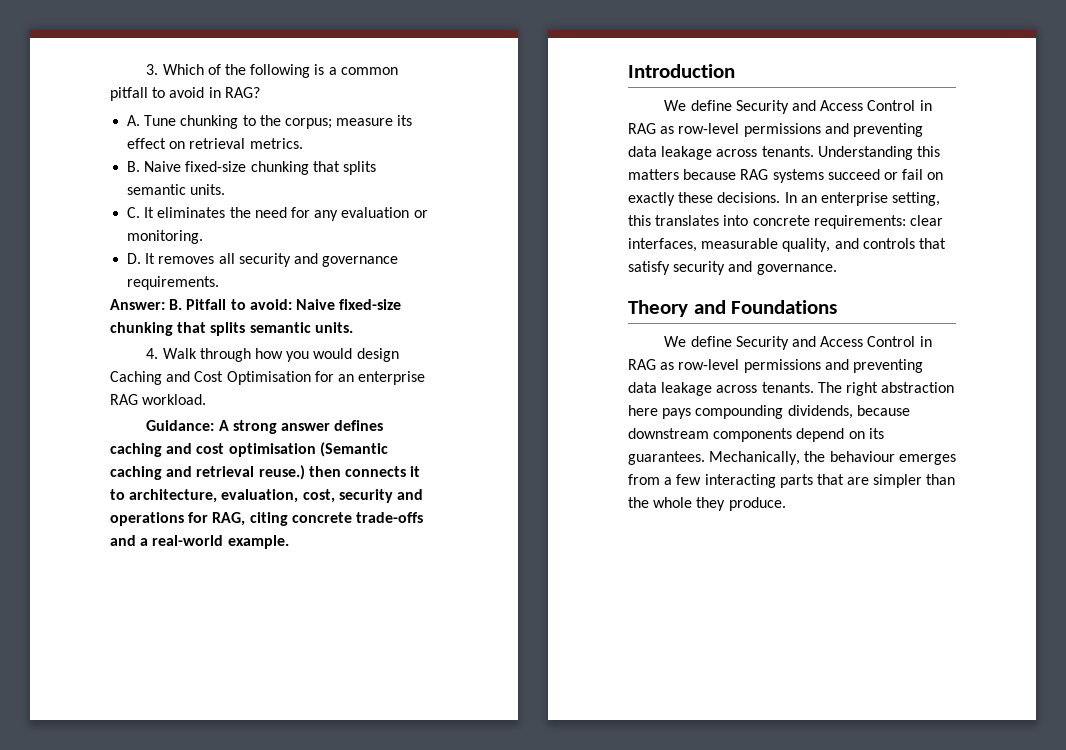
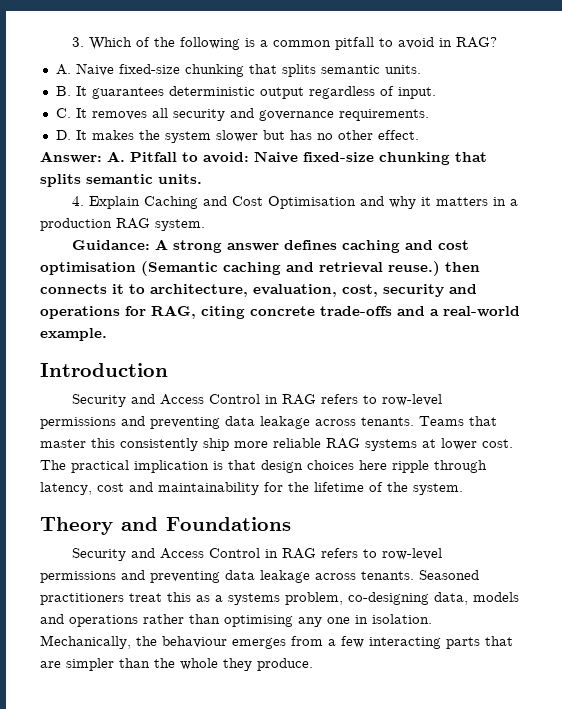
- A. Tune chunking to the corpus; measure its effect on retrieval metrics.
- B. Naive fixed-size chunking that splits semantic units.
- C. It eliminates the need for any evaluation or monitoring.
- D. It removes all security and governance requirements.
+ A. Naive fixed-size chunking that splits semantic units.
+ B. It guarantees deterministic output regardless of input.
+ C. It removes all security and governance requirements.
+ D. It makes the system slower but has no other effect.
- Answer: B. Pitfall to avoid: Naive fixed-size chunking that splits semantic units.
+ Answer: A. Pitfall to avoid: Naive fixed-size chunking that splits semantic units.
- 4. Walk through how you would design Caching and Cost Optimisation for an enterprise RAG workload.
+ 4. Explain Caching and Cost Optimisation and why it matters in a production RAG system.
- We define Security and Access Control in RAG as row-level permissions and preventing data leakage across tenants. Understanding this matters because RAG systems succeed or fail on exactly these decisions. In an enterprise setting, this translates into concrete requirements: clear interfaces, measurable quality, and controls that satisfy security and governance.
+ Security and Access Control in RAG refers to row-level permissions and preventing data leakage across tenants. Teams that master this consistently ship more reliable RAG systems at lower cost. The practical implication is that design choices here ripple through latency, cost and maintainability for the lifetime of the system.
- We define Security and Access Control in RAG as row-level permissions and preventing data leakage across tenants. The right abstraction here pays compounding dividends, because downstream components depend on its guarantees.
+ Security and Access Control in RAG refers to row-level permissions and preventing data leakage across tenants. Seasoned practitioners treat this as a systems problem, co-designing data, models and operations rather than optimising any one in isolation.

